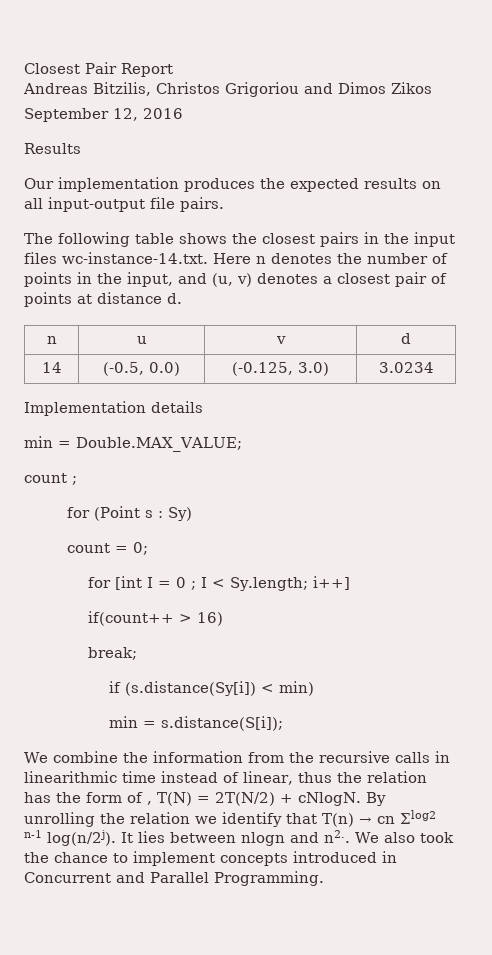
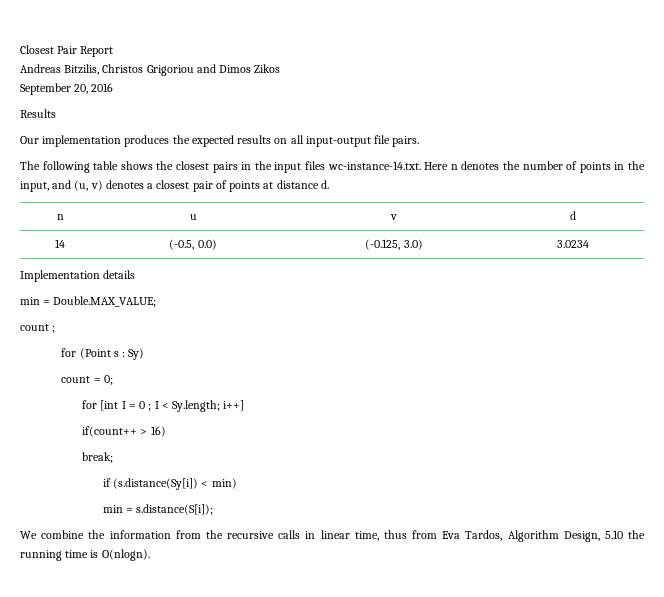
- September 12, 2016
+ September 20, 2016
- We combine the information from the recursive calls in linearithmic time instead of linear, thus the relation has the form of , T(N) = 2T(N/2) + cNlogN. By unrolling the relation we identify that T(n) → cn Σlog2 n-1 log(n/2j). It lies between nlogn and n2.. We also took the chance to implement concepts introduced in Concurrent and Parallel Programming.
+ We combine the information from the recursive calls in linear time, thus from Eva Tardos, Algorithm Design, 5.10 the running time is O(nlogn).

